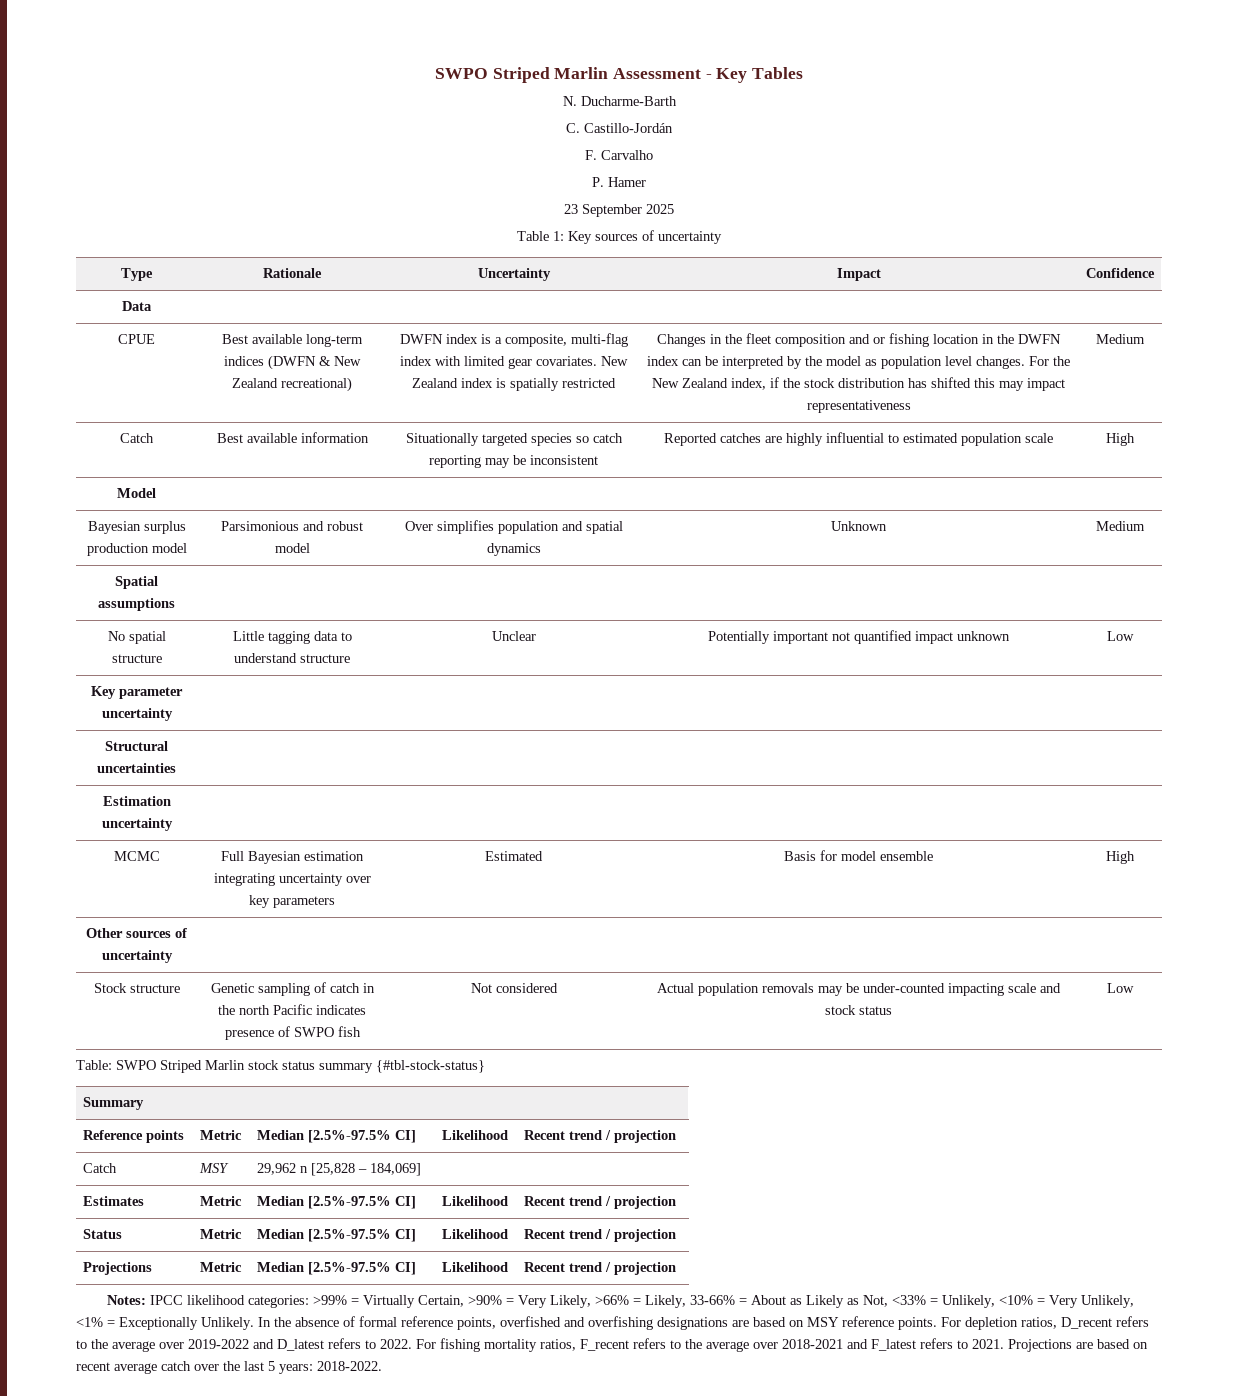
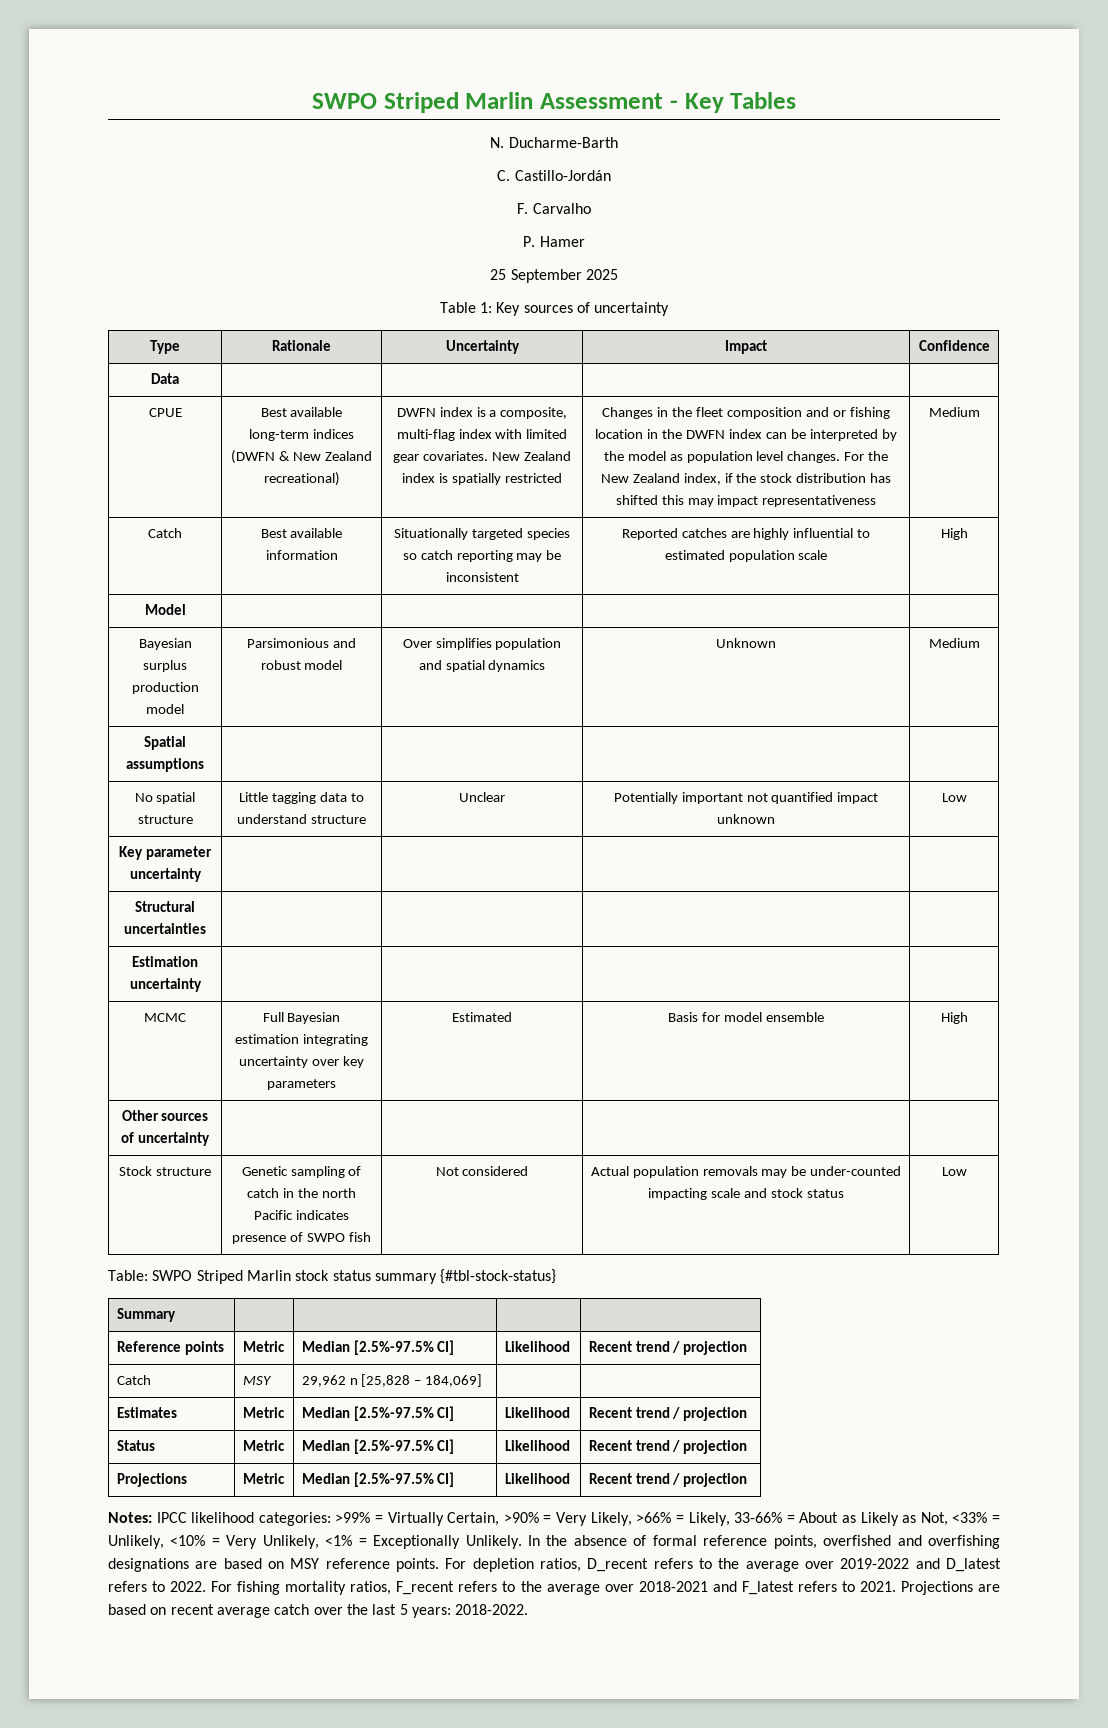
- 23 September 2025
+ 25 September 2025

